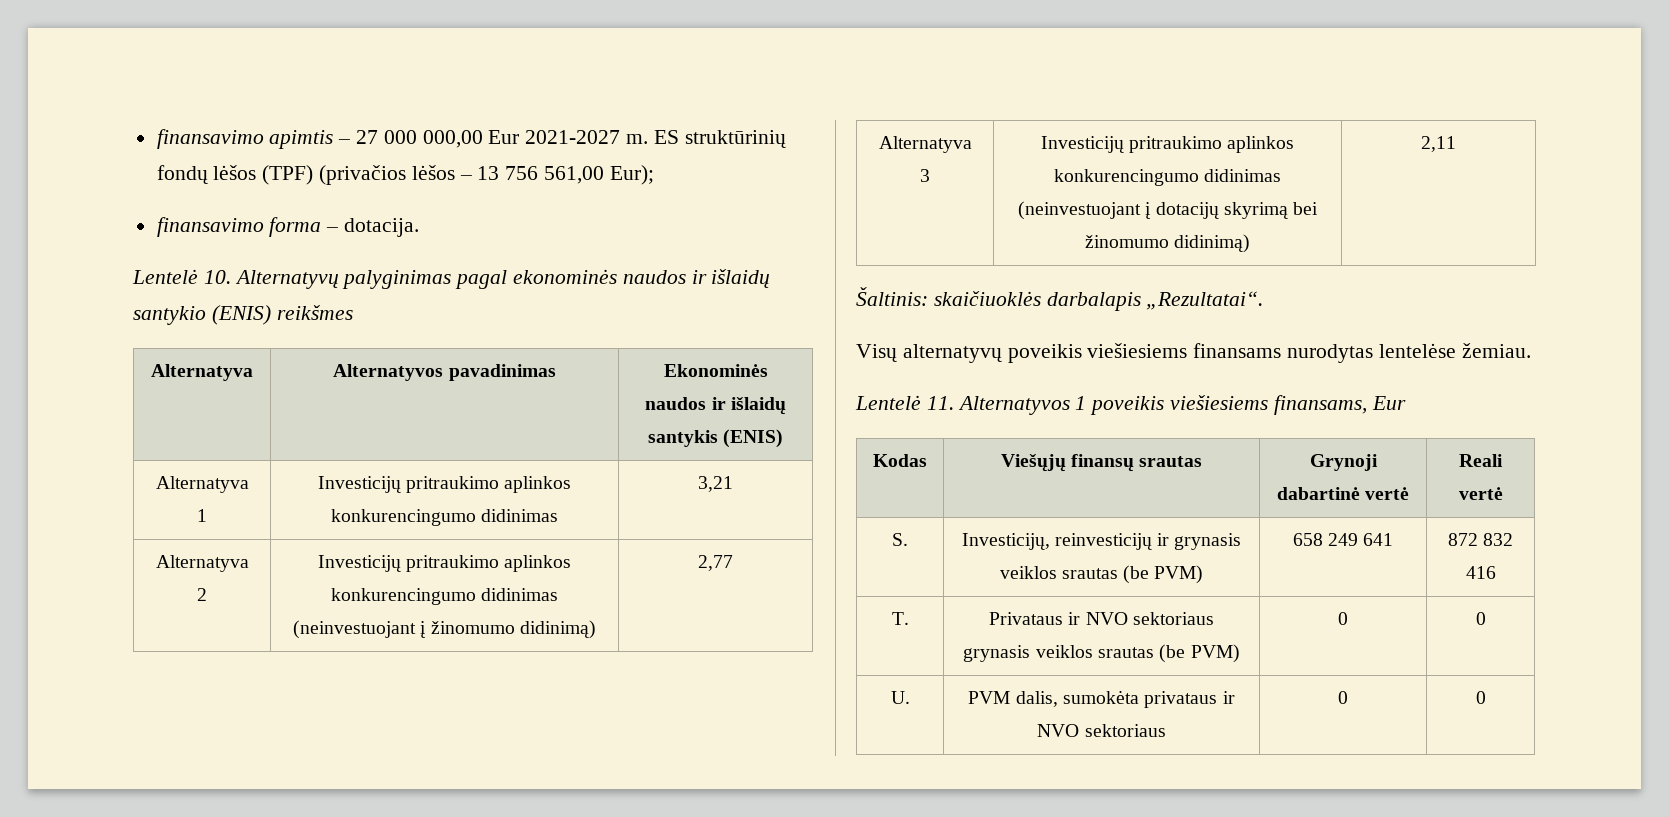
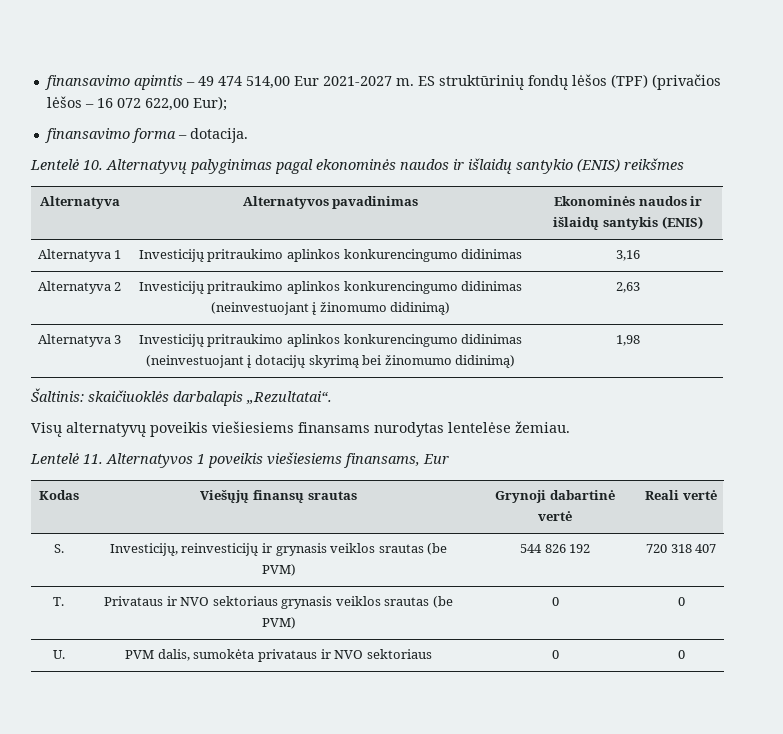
- finansavimo apimtis – 27 000 000,00 Eur 2021-2027 m.
+ finansavimo apimtis – 49 474 514,00 Eur 2021-2027 m.
- ES struktūrinių fondų lėšos (TPF) (privačios lėšos – 13 756 561,00 Eur);
+ ES struktūrinių fondų lėšos (TPF) (privačios lėšos – 16 072 622,00 Eur);
- Alternatyva 1 | Investicijų pritraukimo aplinkos konkurencingumo didinimas | 3,21
+ Alternatyva 1 | Investicijų pritraukimo aplinkos konkurencingumo didinimas | 3,16
- Alternatyva 2 | Investicijų pritraukimo aplinkos konkurencingumo didinimas (neinvestuojant į žinomumo didinimą) | 2,77
+ Alternatyva 2 | Investicijų pritraukimo aplinkos konkurencingumo didinimas (neinvestuojant į žinomumo didinimą) | 2,63
- Alternatyva 3 | Investicijų pritraukimo aplinkos konkurencingumo didinimas (neinvestuojant į dotacijų skyrimą bei žinomumo didinimą) | 2,11
+ Alternatyva 3 | Investicijų pritraukimo aplinkos konkurencingumo didinimas (neinvestuojant į dotacijų skyrimą bei žinomumo didinimą) | 1,98
- S. | Investicijų, reinvesticijų ir grynasis veiklos srautas (be PVM) | 658 249 641 | 872 832 416
+ S. | Investicijų, reinvesticijų ir grynasis veiklos srautas (be PVM) | 544 826 192 | 720 318 407

